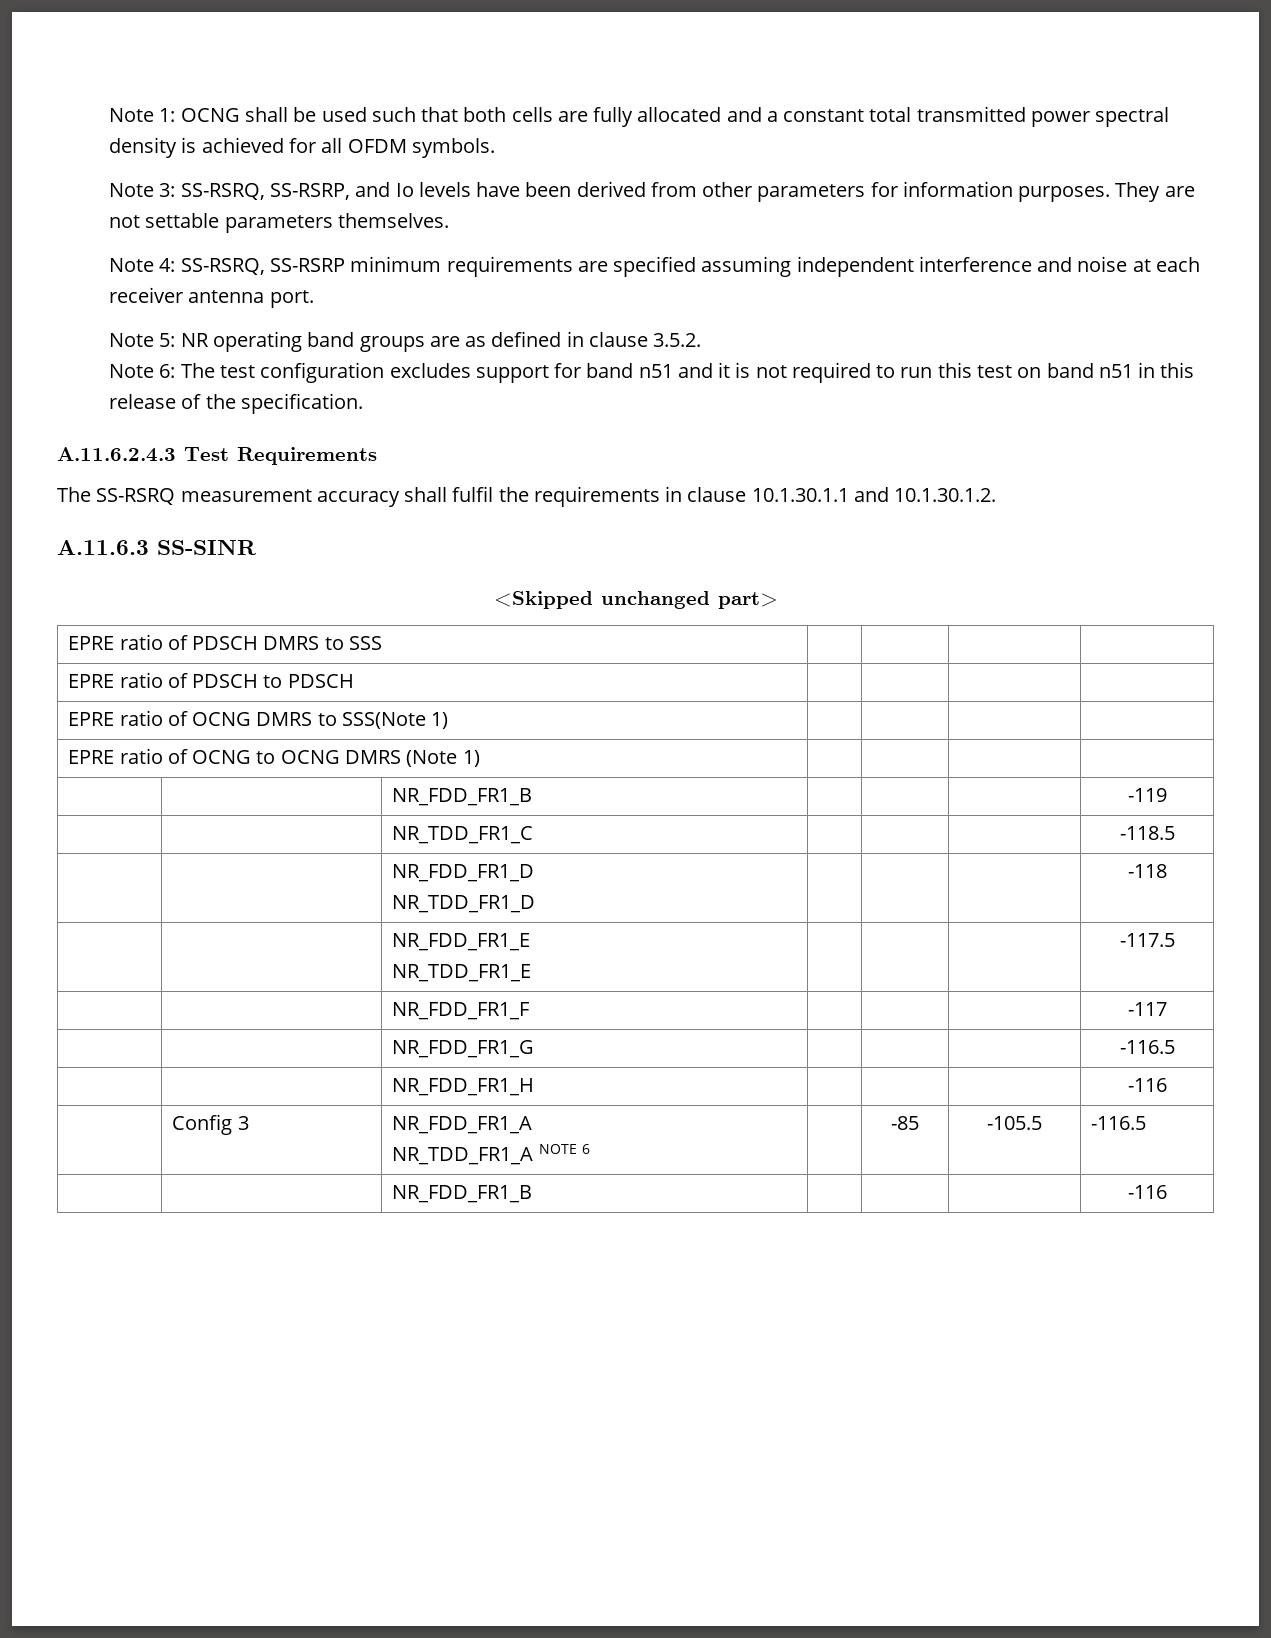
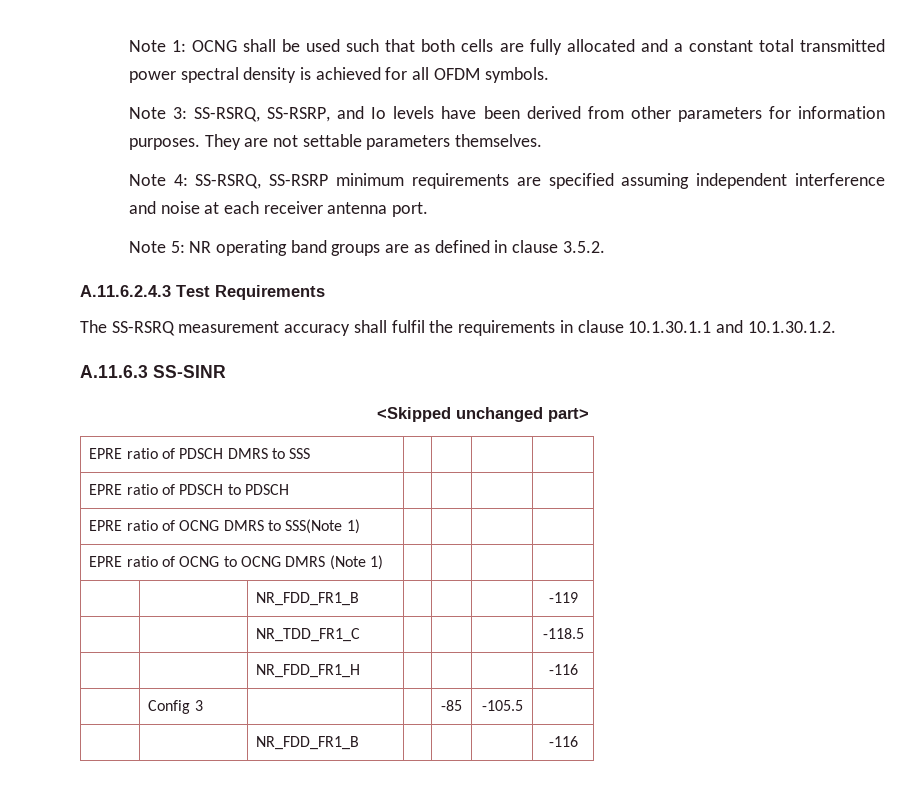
- Note 6: The test configuration excludes support for band n51 and it is not required to run this test on band n51 in this release of the specification.
- | | NR_FDD_FR1_D
- NR_TDD_FR1_D | | | | -118
- | | NR_FDD_FR1_E
- NR_TDD_FR1_E | | | | -117.5
- | | NR_FDD_FR1_F | | | | -117
- | | NR_FDD_FR1_G | | | | -116.5
- | Config 3 | NR_FDD_FR1_A
- NR_TDD_FR1_A NOTE 6 | | -85 | -105.5 | -116.5
+ | Config 3 | | | -85 | -105.5 |

